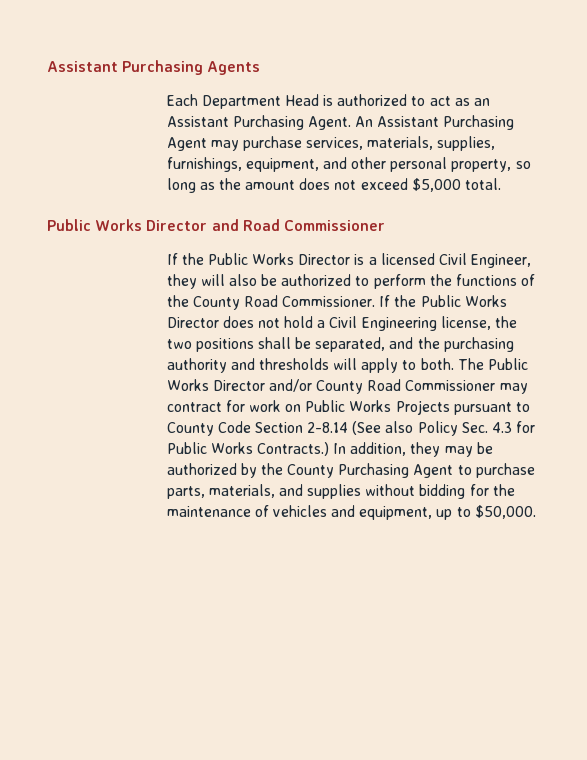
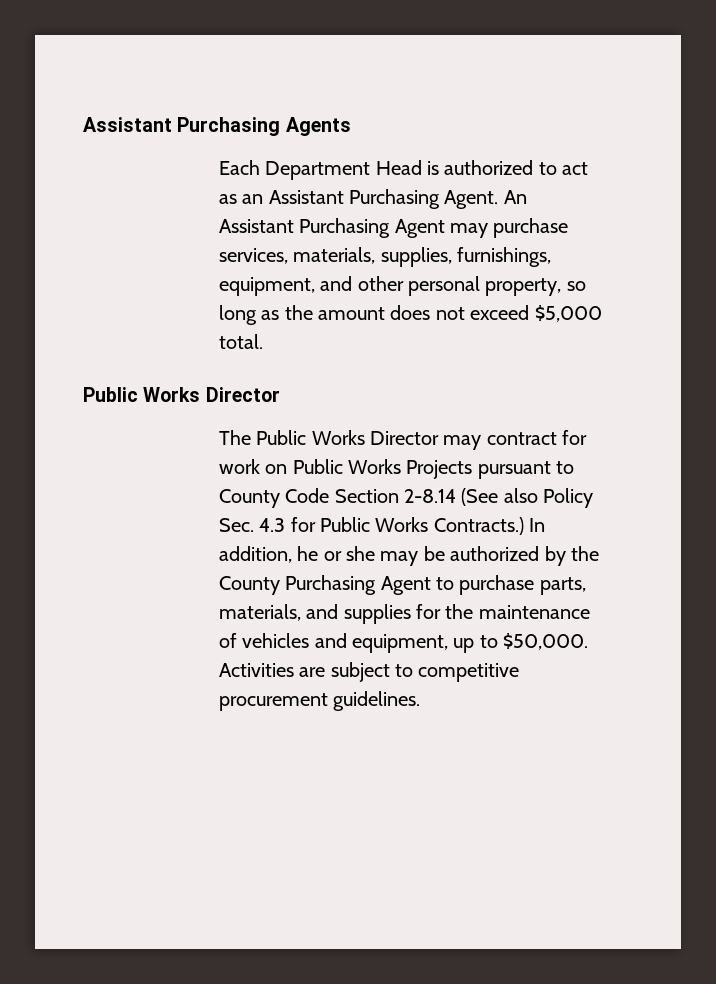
  An Assistant Purchasing Agent may purchase services, materials, supplies, furnishings, equipment, and other personal property, so long as the amount does not exceed $5,000 total.
- Public Works Director and Road Commissioner
- If the Public Works Director is a licensed Civil Engineer, they will also be authorized to perform the functions of the County Road Commissioner. If the Public Works Director does not hold a Civil Engineering license, the two positions shall be separated, and the purchasing authority and thresholds will apply to both. The Public Works Director and/or County Road Commissioner may contract for work on Public Works Projects pursuant to County Code Section 2-8.14 (See also Policy Sec. 4.3 for Public Works Contracts.)
+ Public Works Director
+ The Public Works Director may contract for work on Public Works Projects pursuant to County Code Section 2-8.14 (See also Policy Sec. 4.3 for Public Works Contracts.)
- In addition, they may be authorized by the County Purchasing Agent to purchase parts, materials, and supplies without bidding for the maintenance of vehicles and equipment, up to $50,000.
+ In addition, he or she may be authorized by the County Purchasing Agent to purchase parts, materials, and supplies for the maintenance of vehicles and equipment, up to $50,000.
+ Activities are subject to competitive procurement guidelines.

